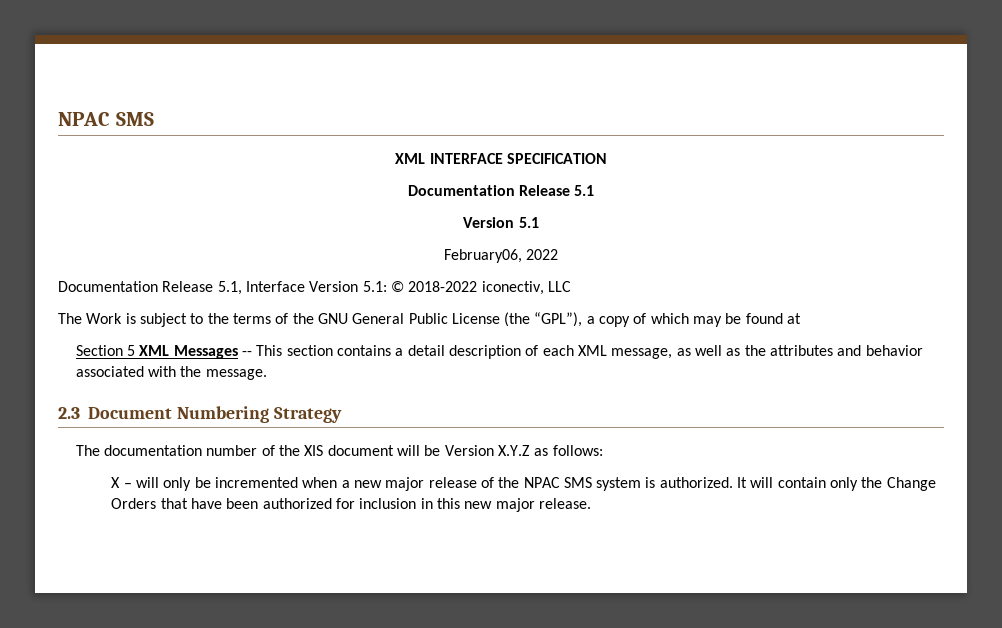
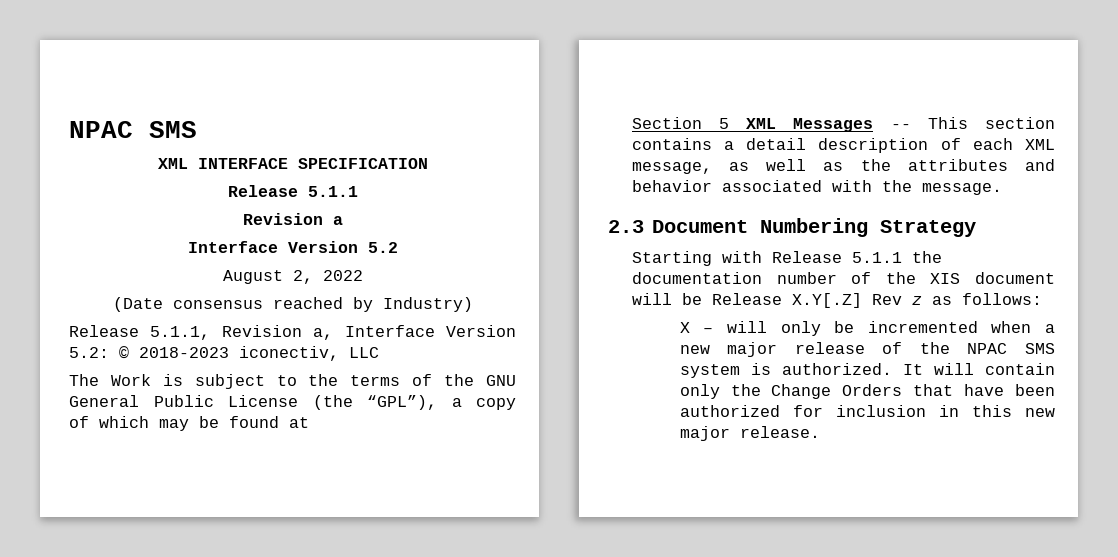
  XML INTERFACE SPECIFICATION
- Documentation Release 5.1
- Version 5.1
- February06, 2022
- Documentation Release 5.1, Interface Version 5.1: © 2018-2022 iconectiv, LLC
+ Release 5.1.1
+ Revision a
+ Interface Version 5.2
+ August 2, 2022
+ (Date consensus reached by Industry)
+ Release 5.1.1, Revision a, Interface Version 5.2: © 2018-2023 iconectiv, LLC
- The documentation number of the XIS document will be Version X.Y.Z as follows:
+ Starting with Release 5.1.1 the documentation number of the XIS document will be Release X.Y[.Z] Rev z as follows:

